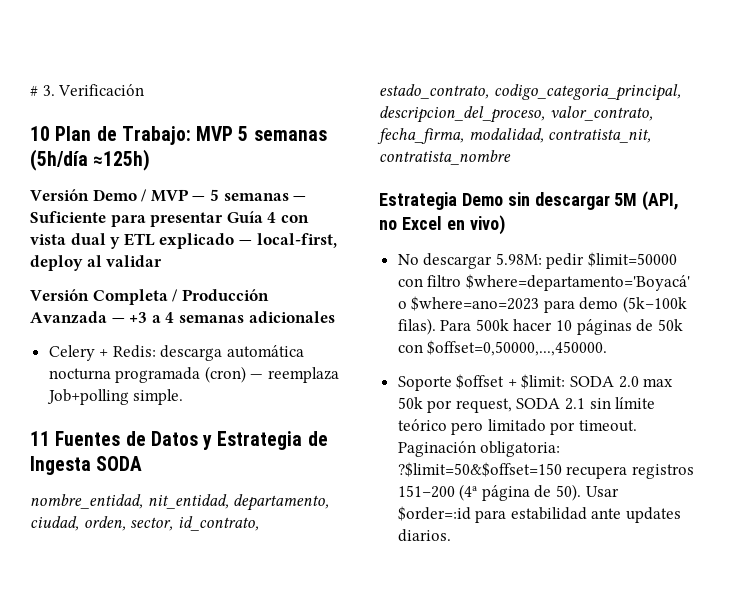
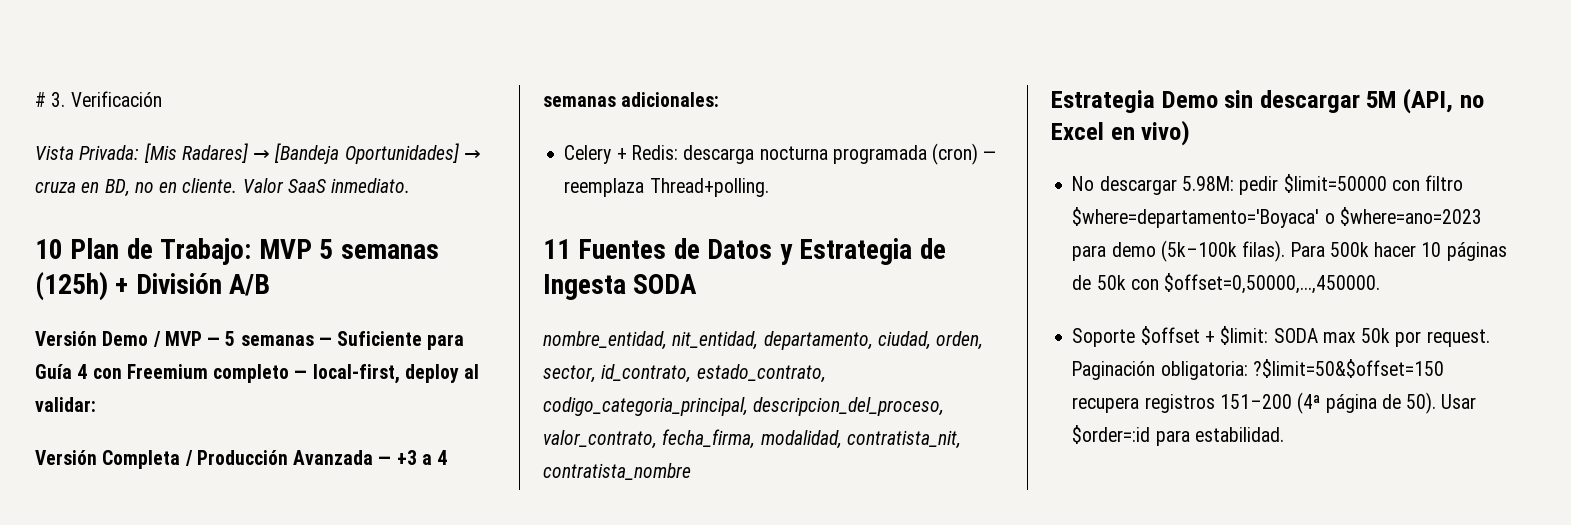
+ Vista Privada: [Mis Radares] → [Bandeja Oportunidades] → cruza en BD, no en cliente. Valor SaaS inmediato.
- 10 Plan de Trabajo: MVP 5 semanas (5h/día ≈125h)
+ 10 Plan de Trabajo: MVP 5 semanas (125h) + División A/B
- Versión Demo / MVP — 5 semanas — Suficiente para presentar Guía 4 con vista dual y ETL explicado — local-first, deploy al validar
+ Versión Demo / MVP — 5 semanas — Suficiente para Guía 4 con Freemium completo — local-first, deploy al validar:
- Versión Completa / Producción Avanzada — +3 a 4 semanas adicionales
+ Versión Completa / Producción Avanzada — +3 a 4 semanas adicionales:
- Celery + Redis: descarga automática nocturna programada (cron) — reemplaza Job+polling simple.
+ Celery + Redis: descarga nocturna programada (cron) — reemplaza Thread+polling.
- No descargar 5.98M: pedir $limit=50000 con filtro $where=departamento='Boyacá' o $where=ano=2023 para demo (5k–100k filas).
+ No descargar 5.98M: pedir $limit=50000 con filtro $where=departamento='Boyaca' o $where=ano=2023 para demo (5k–100k filas).
- Soporte $offset + $limit: SODA 2.0 max 50k por request, SODA 2.1 sin límite teórico pero limitado por timeout.
+ Soporte $offset + $limit: SODA max 50k por request.
- Usar $order=:id para estabilidad ante updates diarios.
+ Usar $order=:id para estabilidad.

